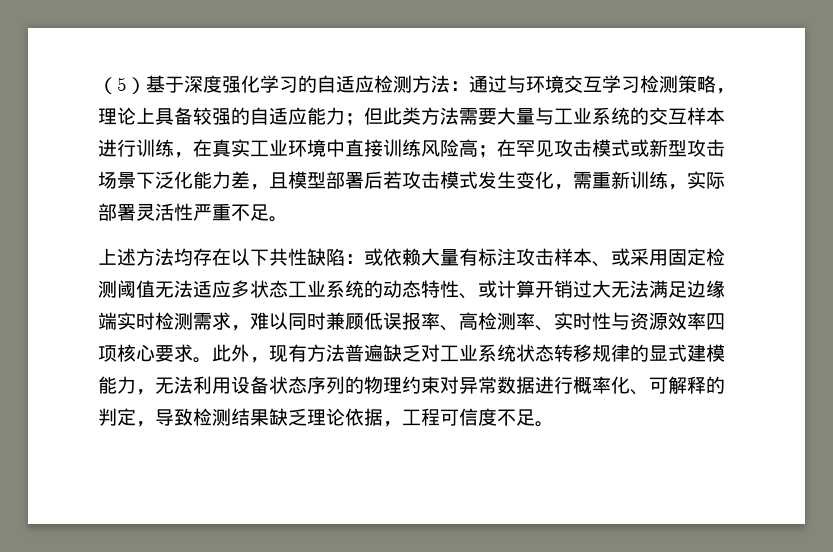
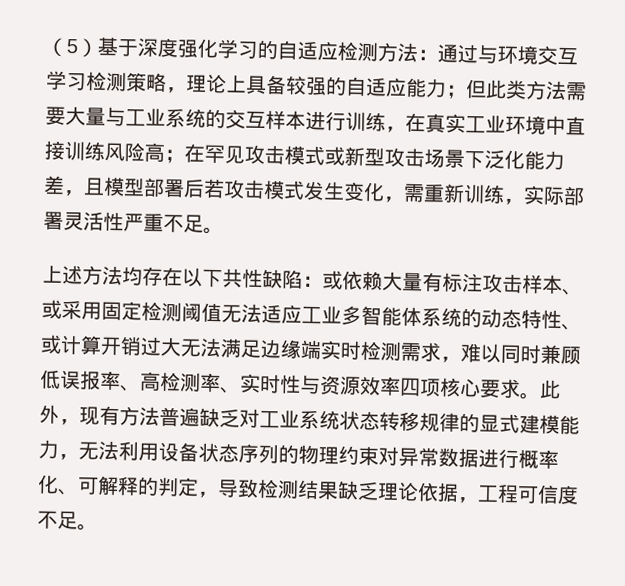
- 上述方法均存在以下共性缺陷：或依赖大量有标注攻击样本、或采用固定检测阈值无法适应多状态工业系统的动态特性、或计算开销过大无法满足边缘端实时检测需求，难以同时兼顾低误报率、高检测率、实时性与资源效率四项核心要求。
+ 上述方法均存在以下共性缺陷：或依赖大量有标注攻击样本、或采用固定检测阈值无法适应工业多智能体系统的动态特性、或计算开销过大无法满足边缘端实时检测需求，难以同时兼顾低误报率、高检测率、实时性与资源效率四项核心要求。

